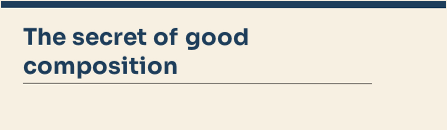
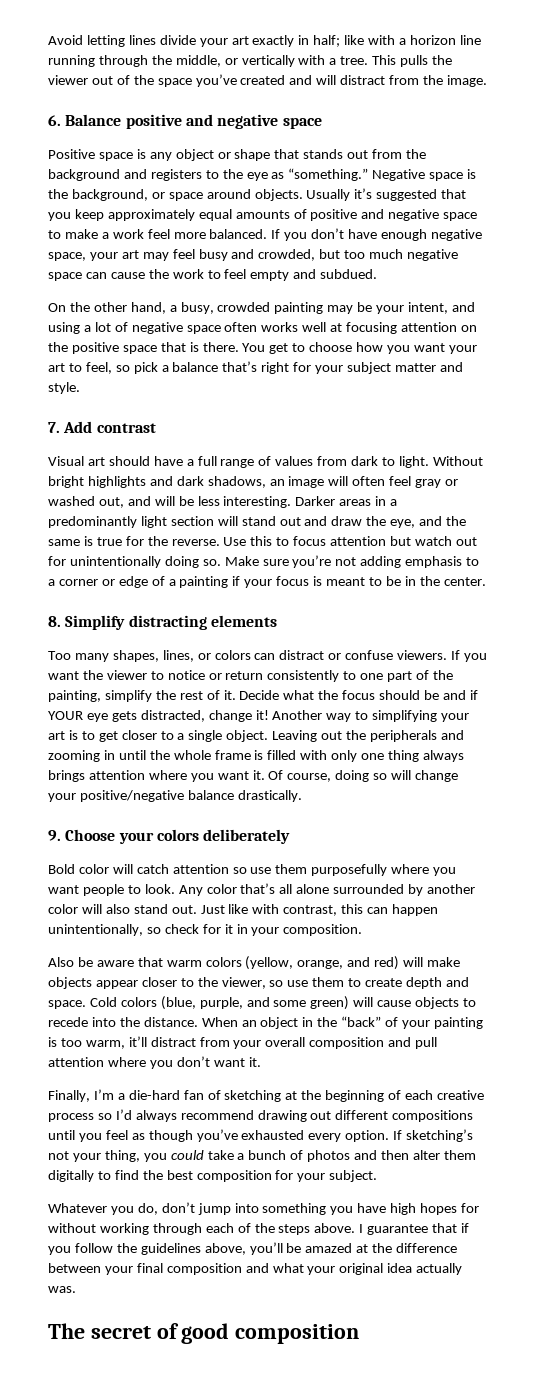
+ Avoid letting lines divide your art exactly in half; like with a horizon line running through the middle, or vertically with a tree. This pulls the viewer out of the space you’ve created and will distract from the image.
+ 6. Balance positive and negative space
+ Positive space is any object or shape that stands out from the background and registers to the eye as “something.” Negative space is the background, or space around objects. Usually it’s suggested that you keep approximately equal amounts of positive and negative space to make a work feel more balanced. If you don’t have enough negative space, your art may feel busy and crowded, but too much negative space can cause the work to feel empty and subdued.
+ On the other hand, a busy, crowded painting may be your intent, and using a lot of negative space often works well at focusing attention on the positive space that is there. You get to choose how you want your art to feel, so pick a balance that’s right for your subject matter and style.
+ 7. Add contrast
+ Visual art should have a full range of values from dark to light. Without bright highlights and dark shadows, an image will often feel gray or washed out, and will be less interesting. Darker areas in a predominantly light section will stand out and draw the eye, and the same is true for the reverse. Use this to focus attention but watch out for unintentionally doing so. Make sure you’re not adding emphasis to a corner or edge of a painting if your focus is meant to be in the center.
+ 8. Simplify distracting elements
+ Too many shapes, lines, or colors can distract or confuse viewers. If you want the viewer to notice or return consistently to one part of the painting, simplify the rest of it. Decide what the focus should be and if YOUR eye gets distracted, change it! Another way to simplifying your art is to get closer to a single object. Leaving out the peripherals and zooming in until the whole frame is filled with only one thing always brings attention where you want it. Of course, doing so will change your positive/negative balance drastically.
+ 9. Choose your colors deliberately
+ Bold color will catch attention so use them purposefully where you want people to look. Any color that’s all alone surrounded by another color will also stand out. Just like with contrast, this can happen unintentionally, so check for it in your composition.
+ Also be aware that warm colors (yellow, orange, and red) will make objects appear closer to the viewer, so use them to create depth and space. Cold colors (blue, purple, and some green) will cause objects to recede into the distance. When an object in the “back” of your painting is too warm, it’ll distract from your overall composition and pull attention where you don’t want it.
+ Finally, I’m a die-hard fan of sketching at the beginning of each creative process so I’d always recommend drawing out different compositions until you feel as though you’ve exhausted every option. If sketching’s not your thing, you could take a bunch of photos and then alter them digitally to find the best composition for your subject.
+ Whatever you do, don’t jump into something you have high hopes for without working through each of the steps above. I guarantee that if you follow the guidelines above, you’ll be amazed at the difference between your final composition and what your original idea actually was.

